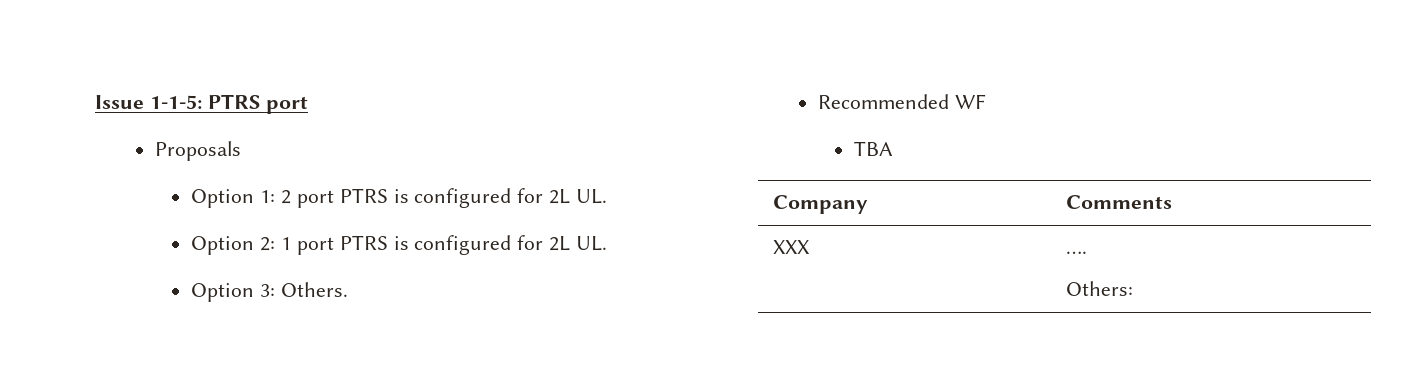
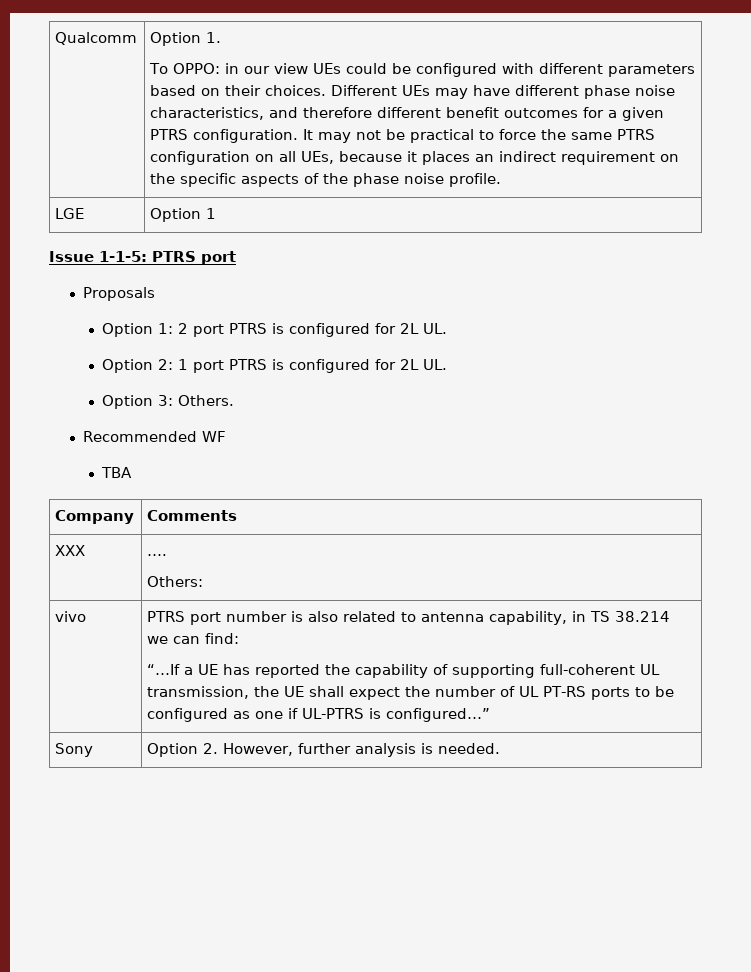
+ Qualcomm | Option 1.
+ To OPPO: in our view UEs could be configured with different parameters based on their choices. Different UEs may have different phase noise characteristics, and therefore different benefit outcomes for a given PTRS configuration. It may not be practical to force the same PTRS configuration on all UEs, because it places an indirect requirement on the specific aspects of the phase noise profile.
+ LGE | Option 1
+ vivo | PTRS port number is also related to antenna capability, in TS 38.214 we can find:
+ “…If a UE has reported the capability of supporting full-coherent UL transmission, the UE shall expect the number of UL PT-RS ports to be configured as one if UL-PTRS is configured…”
+ Sony | Option 2. However, further analysis is needed.

